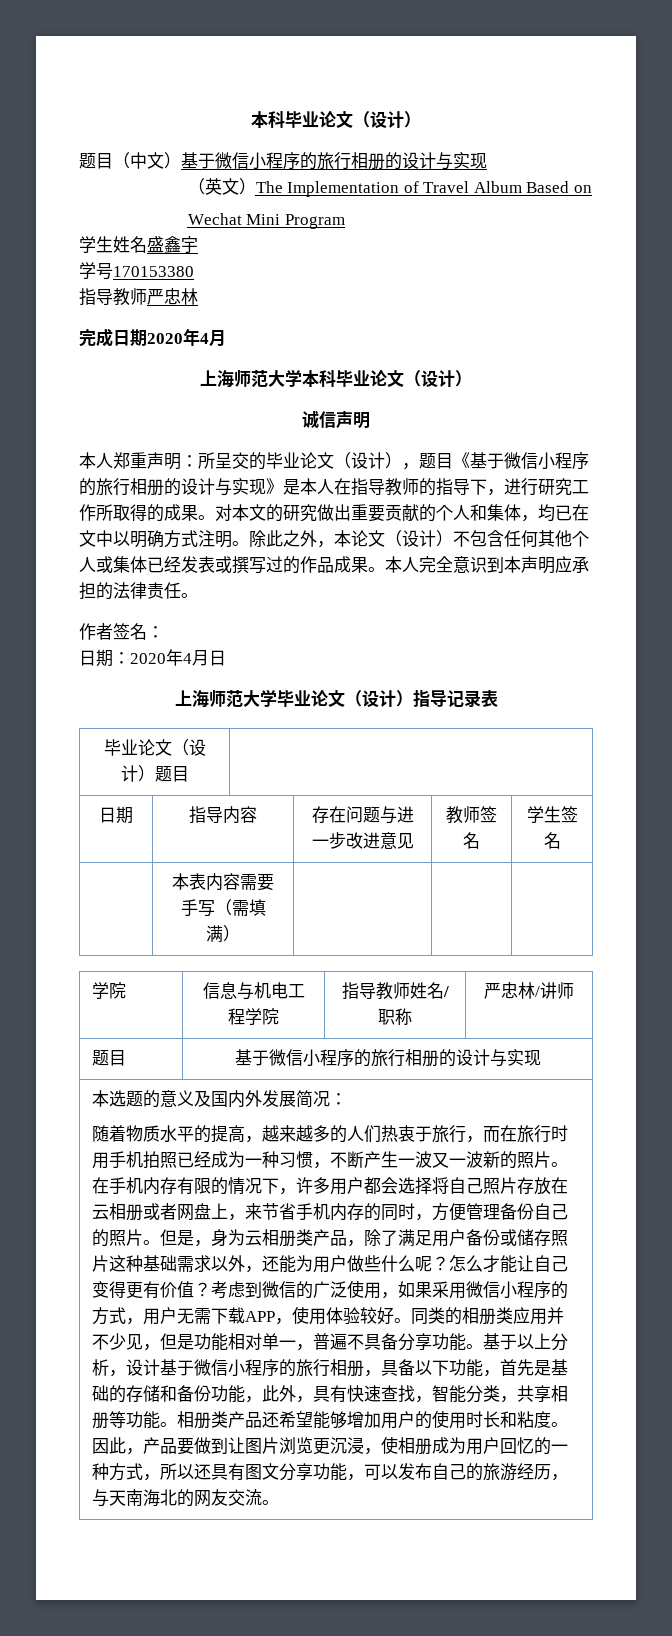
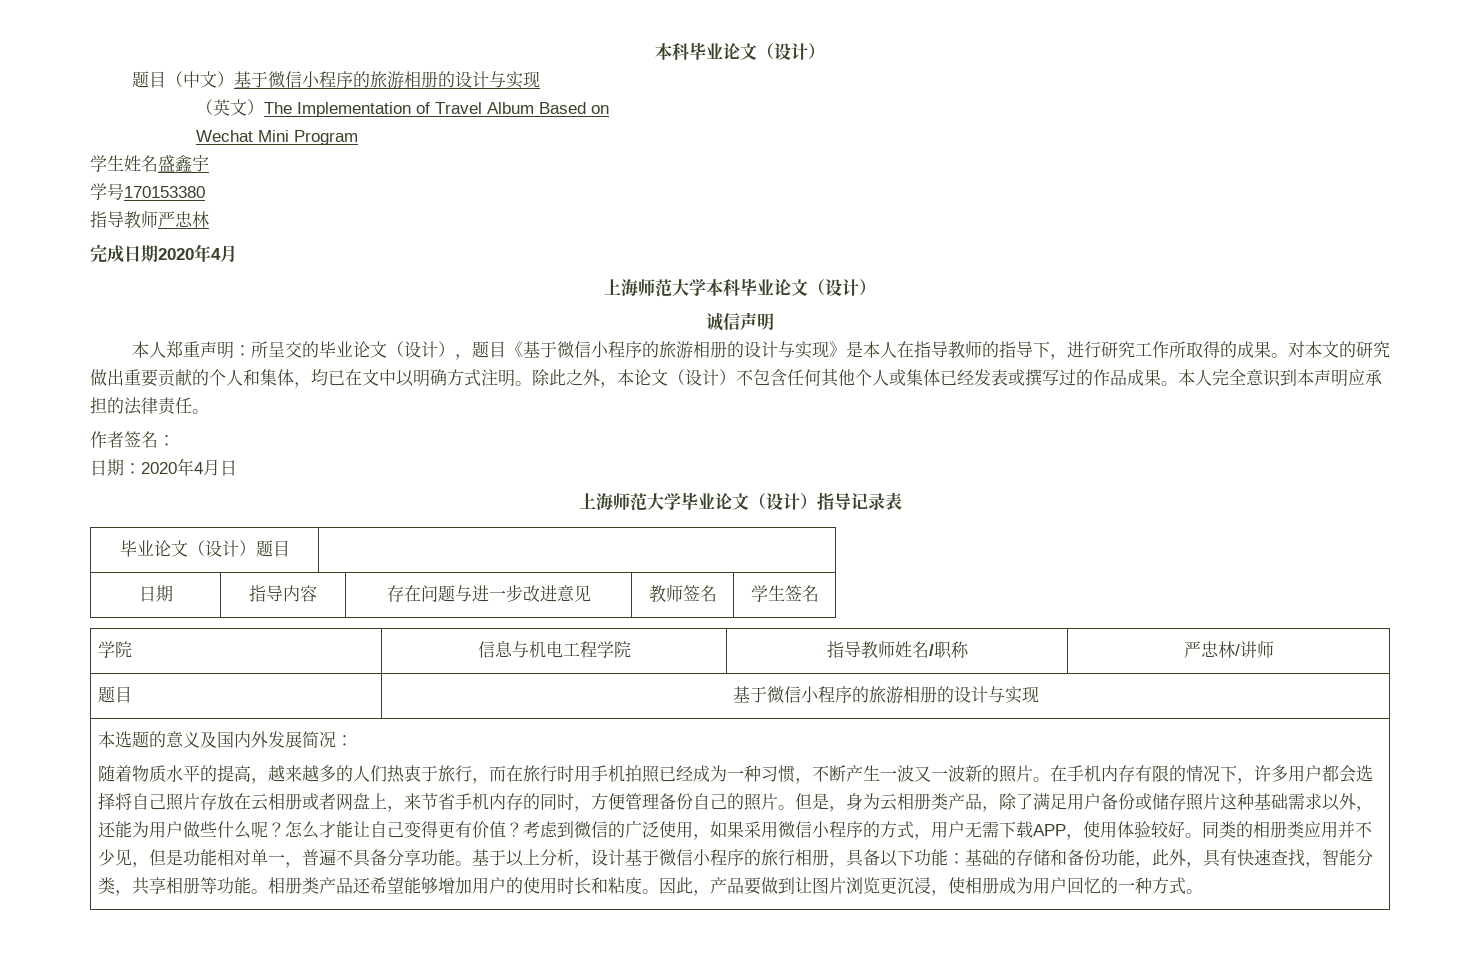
- 题目（中文）基于微信小程序的旅行相册的设计与实现
+ 题目（中文）基于微信小程序的旅游相册的设计与实现
- 本人郑重声明：所呈交的毕业论文（设计），题目《基于微信小程序的旅行相册的设计与实现》是本人在指导教师的指导下，进行研究工作所取得的成果。
+ 本人郑重声明：所呈交的毕业论文（设计），题目《基于微信小程序的旅游相册的设计与实现》是本人在指导教师的指导下，进行研究工作所取得的成果。
- | 本表内容需要手写（需填满） | | |
- 题目 | 基于微信小程序的旅行相册的设计与实现
+ 题目 | 基于微信小程序的旅游相册的设计与实现
- 基于以上分析，设计基于微信小程序的旅行相册，具备以下功能，首先是基础的存储和备份功能，此外，具有快速查找，智能分类，共享相册等功能。
+ 基于以上分析，设计基于微信小程序的旅行相册，具备以下功能：基础的存储和备份功能，此外，具有快速查找，智能分类，共享相册等功能。
- 因此，产品要做到让图片浏览更沉浸，使相册成为用户回忆的一种方式，所以还具有图文分享功能，可以发布自己的旅游经历，与天南海北的网友交流。
+ 因此，产品要做到让图片浏览更沉浸，使相册成为用户回忆的一种方式。

